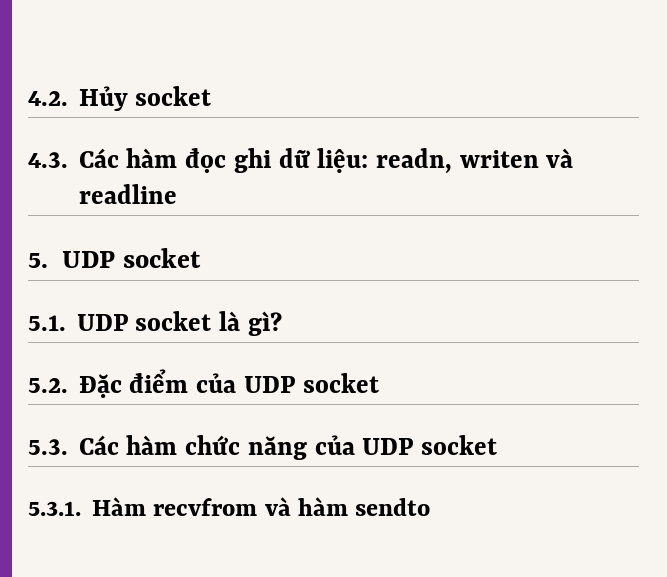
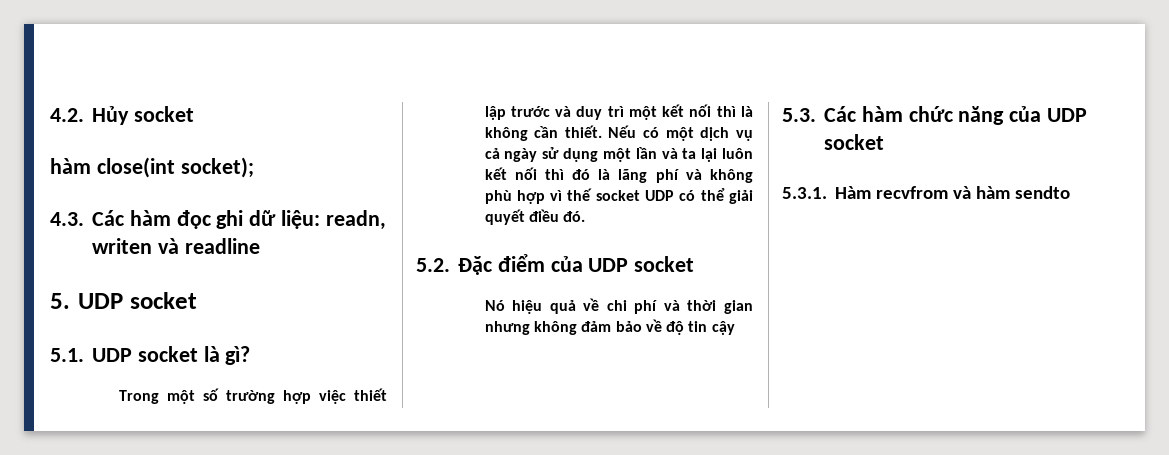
+ hàm close(int socket);
+ Trong một số trường hợp việc thiết lập trước và duy trì một kết nối thì là không cần thiết. Nếu có một dịch vụ cả ngày sử dụng một lần và ta lại luôn kết nối thì đó là lãng phí và không phù hợp vì thế socket UDP có thể giải quyết điều đó.
+ Nó hiệu quả về chi phí và thời gian nhưng không đảm bảo về độ tin cậy

